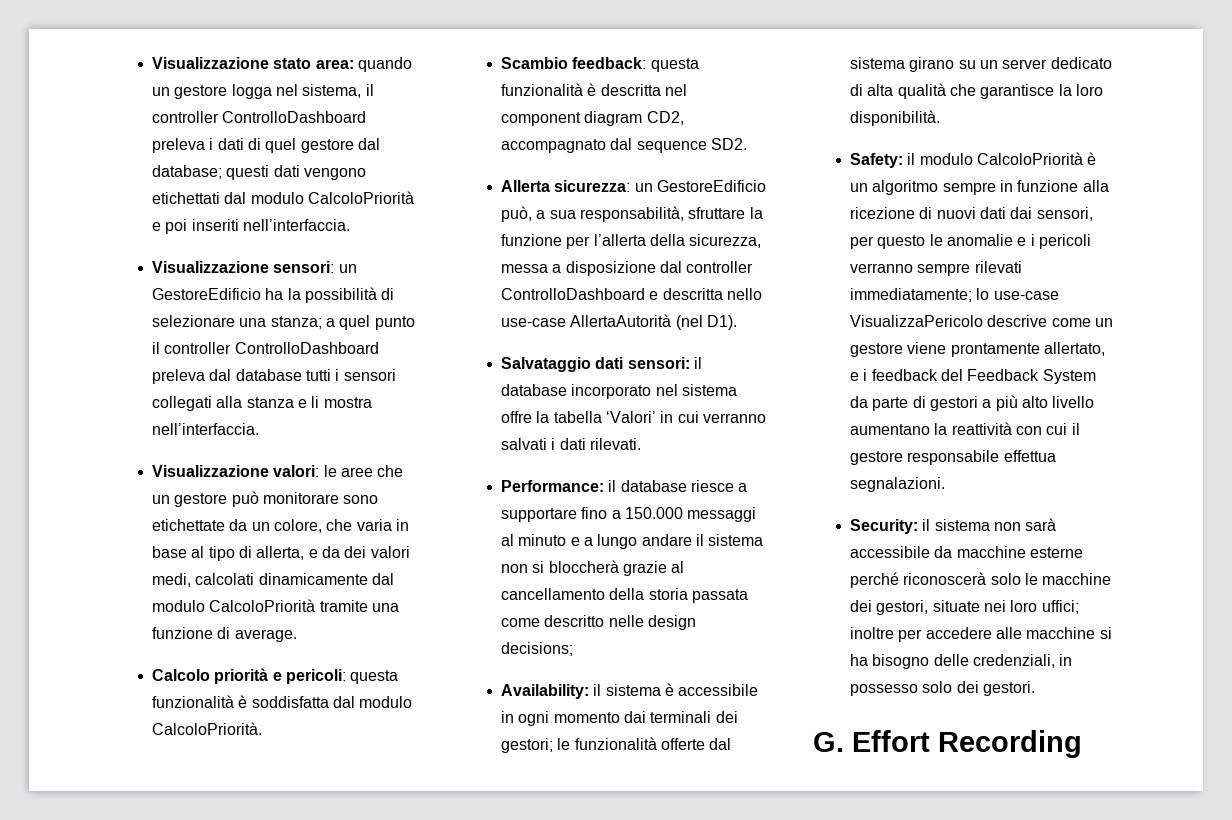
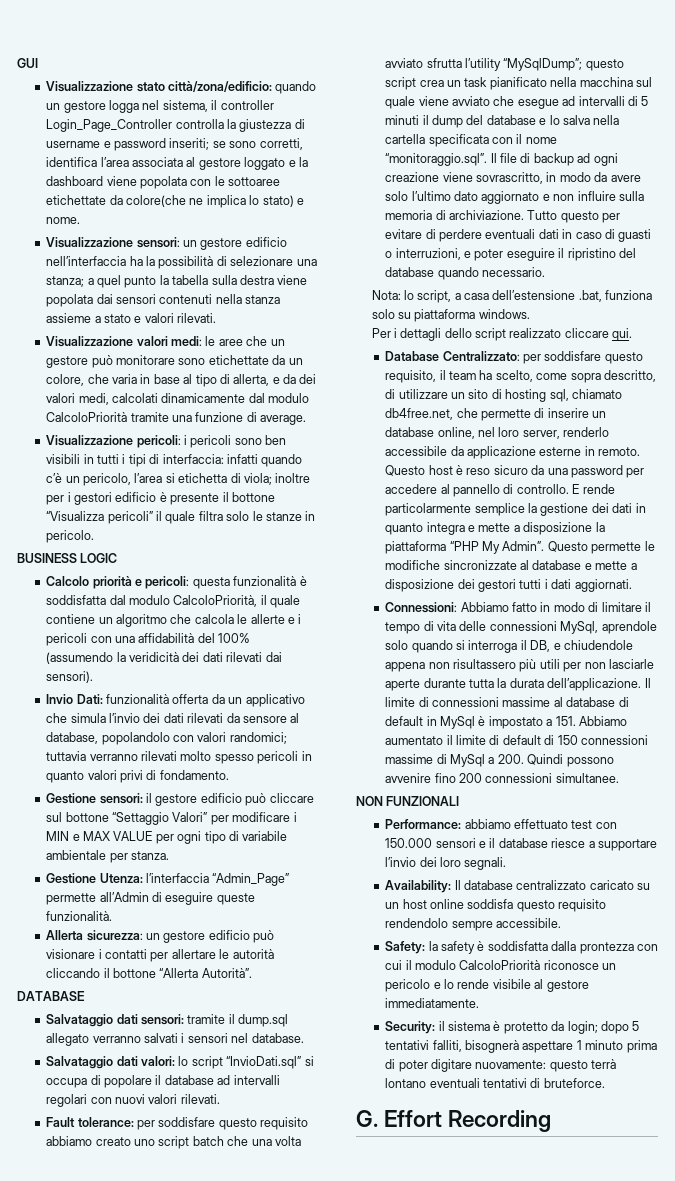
+ GUI
- Visualizzazione stato area: quando un gestore logga nel sistema, il controller ControlloDashboard preleva i dati di quel gestore dal database; questi dati vengono etichettati dal modulo CalcoloPriorità e poi inseriti nell’interfaccia.
+ Visualizzazione stato città/zona/edificio: quando un gestore logga nel sistema, il controller Login_Page_Controller controlla la giustezza di username e password inseriti; se sono corretti, identifica l’area associata al gestore loggato e la dashboard viene popolata con le sottoaree etichettate da colore(che ne implica lo stato) e nome.
- Visualizzazione sensori: un GestoreEdificio ha la possibilità di selezionare una stanza; a quel punto il controller ControlloDashboard preleva dal database tutti i sensori collegati alla stanza e li mostra nell’interfaccia.
- Visualizzazione valori: le aree che un gestore può monitorare sono etichettate da un colore, che varia in base al tipo di allerta, e da dei valori medi, calcolati dinamicamente dal modulo CalcoloPriorità tramite una funzione di average.
+ Visualizzazione sensori: un gestore edificio nell’interfaccia ha la possibilità di selezionare una stanza; a quel punto la tabella sulla destra viene popolata dai sensori contenuti nella stanza assieme a stato e valori rilevati.
+ Visualizzazione valori medi: le aree che un gestore può monitorare sono etichettate da un colore, che varia in base al tipo di allerta, e da dei valori medi, calcolati dinamicamente dal modulo CalcoloPriorità tramite una funzione di average.
+ Visualizzazione pericoli: i pericoli sono ben visibili in tutti i tipi di interfaccia: infatti quando c’è un pericolo, l’area si etichetta di viola; inoltre per i gestori edificio è presente il bottone “Visualizza pericoli” il quale filtra solo le stanze in pericolo.
+ BUSINESS LOGIC
- Calcolo priorità e pericoli: questa funzionalità è soddisfatta dal modulo CalcoloPriorità.
- Scambio feedback: questa funzionalità è descritta nel component diagram CD2, accompagnato dal sequence SD2.
- Allerta sicurezza: un GestoreEdificio può, a sua responsabilità, sfruttare la funzione per l’allerta della sicurezza, messa a disposizione dal controller ControlloDashboard e descritta nello use-case AllertaAutorità (nel D1).
- Salvataggio dati sensori: il database incorporato nel sistema offre la tabella ‘Valori’ in cui verranno salvati i dati rilevati.
- Performance: il database riesce a supportare fino a 150.000 messaggi al minuto e a lungo andare il sistema non si bloccherà grazie al cancellamento della storia passata come descritto nelle design decisions;
- Availability: il sistema è accessibile in ogni momento dai terminali dei gestori; le funzionalità offerte dal sistema girano su un server dedicato di alta qualità che garantisce la loro disponibilità.
- Safety: il modulo CalcoloPriorità è un algoritmo sempre in funzione alla ricezione di nuovi dati dai sensori, per questo le anomalie e i pericoli verranno sempre rilevati immediatamente; lo use-case VisualizzaPericolo descrive come un gestore viene prontamente allertato, e i feedback del Feedback System da parte di gestori a più alto livello aumentano la reattività con cui il gestore responsabile effettua segnalazioni.
- Security: il sistema non sarà accessibile da macchine esterne perché riconoscerà solo le macchine dei gestori, situate nei loro uffici; inoltre per accedere alle macchine si ha bisogno delle credenziali, in possesso solo dei gestori.
+ Calcolo priorità e pericoli: questa funzionalità è soddisfatta dal modulo CalcoloPriorità, il quale contiene un algoritmo che calcola le allerte e i pericoli con una affidabilità del 100% (assumendo la veridicità dei dati rilevati dai sensori).
+ Invio Dati: funzionalità offerta da un applicativo che simula l’invio dei dati rilevati da sensore al database, popolandolo con valori randomici; tuttavia verranno rilevati molto spesso pericoli in quanto valori privi di fondamento.
+ Gestione sensori: il gestore edificio può cliccare sul bottone “Settaggio Valori” per modificare i MIN e MAX VALUE per ogni tipo di variabile ambientale per stanza.
+ Gestione Utenza: l’interfaccia “Admin_Page” permette all’Admin di eseguire queste funzionalità.
+ Allerta sicurezza: un gestore edificio può visionare i contatti per allertare le autorità cliccando il bottone “Allerta Autorità”.
+ DATABASE
+ Salvataggio dati sensori: tramite il dump.sql allegato verranno salvati i sensori nel database.
+ Salvataggio dati valori: lo script “InvioDati.sql” si occupa di popolare il database ad intervalli regolari con nuovi valori rilevati.
+ Fault tolerance: per soddisfare questo requisito abbiamo creato uno script batch che una volta avviato sfrutta l’utility “MySqlDump”; questo script crea un task pianificato nella macchina sul quale viene avviato che esegue ad intervalli di 5 minuti il dump del database e lo salva nella cartella specificata con il nome “monitoraggio.sql”. Il file di backup ad ogni creazione viene sovrascritto, in modo da avere solo l’ultimo dato aggiornato e non influire sulla memoria di archiviazione. Tutto questo per evitare di perdere eventuali dati in caso di guasti o interruzioni, e poter eseguire il ripristino del database quando necessario.
+ Nota: lo script, a casa dell’estensione .bat, funziona solo su piattaforma windows.
+ Per i dettagli dello script realizzato cliccare qui.
+ Database Centralizzato: per soddisfare questo requisito, il team ha scelto, come sopra descritto, di utilizzare un sito di hosting sql, chiamato db4free.net, che permette di inserire un database online, nel loro server, renderlo accessibile da applicazione esterne in remoto. Questo host è reso sicuro da una password per accedere al pannello di controllo. E rende particolarmente semplice la gestione dei dati in quanto integra e mette a disposizione la piattaforma “PHP My Admin”. Questo permette le modifiche sincronizzate al database e mette a disposizione dei gestori tutti i dati aggiornati.
+ Connessioni: Abbiamo fatto in modo di limitare il tempo di vita delle connessioni MySql, aprendole solo quando si interroga il DB, e chiudendole appena non risultassero più utili per non lasciarle aperte durante tutta la durata dell’applicazione. Il limite di connessioni massime al database di default in MySql è impostato a 151. Abbiamo aumentato il limite di default di 150 connessioni massime di MySql a 200. Quindi possono avvenire fino 200 connessioni simultanee.
+ NON FUNZIONALI
+ Performance: abbiamo effettuato test con 150.000 sensori e il database riesce a supportare l’invio dei loro segnali.
+ Availability: Il database centralizzato caricato su un host online soddisfa questo requisito rendendolo sempre accessibile.
+ Safety: la safety è soddisfatta dalla prontezza con cui il modulo CalcoloPriorità riconosce un pericolo e lo rende visibile al gestore immediatamente.
+ Security: il sistema è protetto da login; dopo 5 tentativi falliti, bisognerà aspettare 1 minuto prima di poter digitare nuovamente: questo terrà lontano eventuali tentativi di bruteforce.

